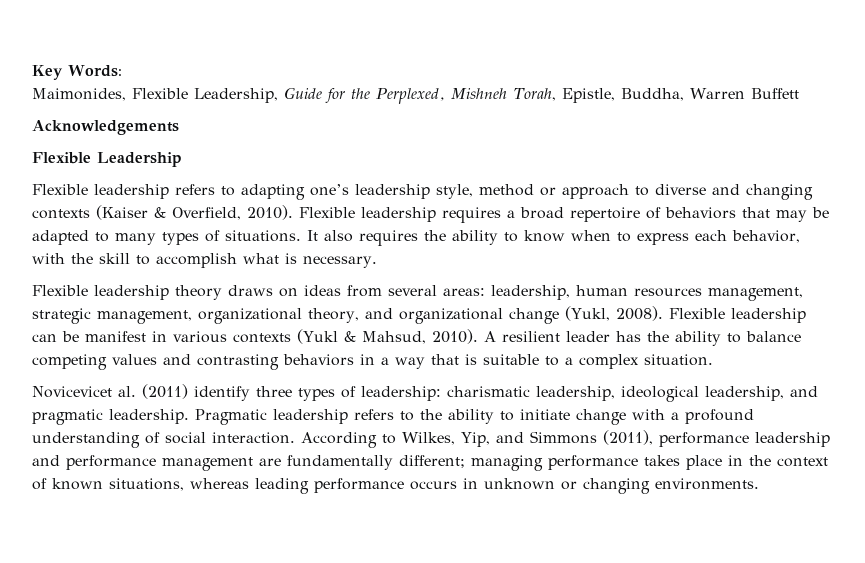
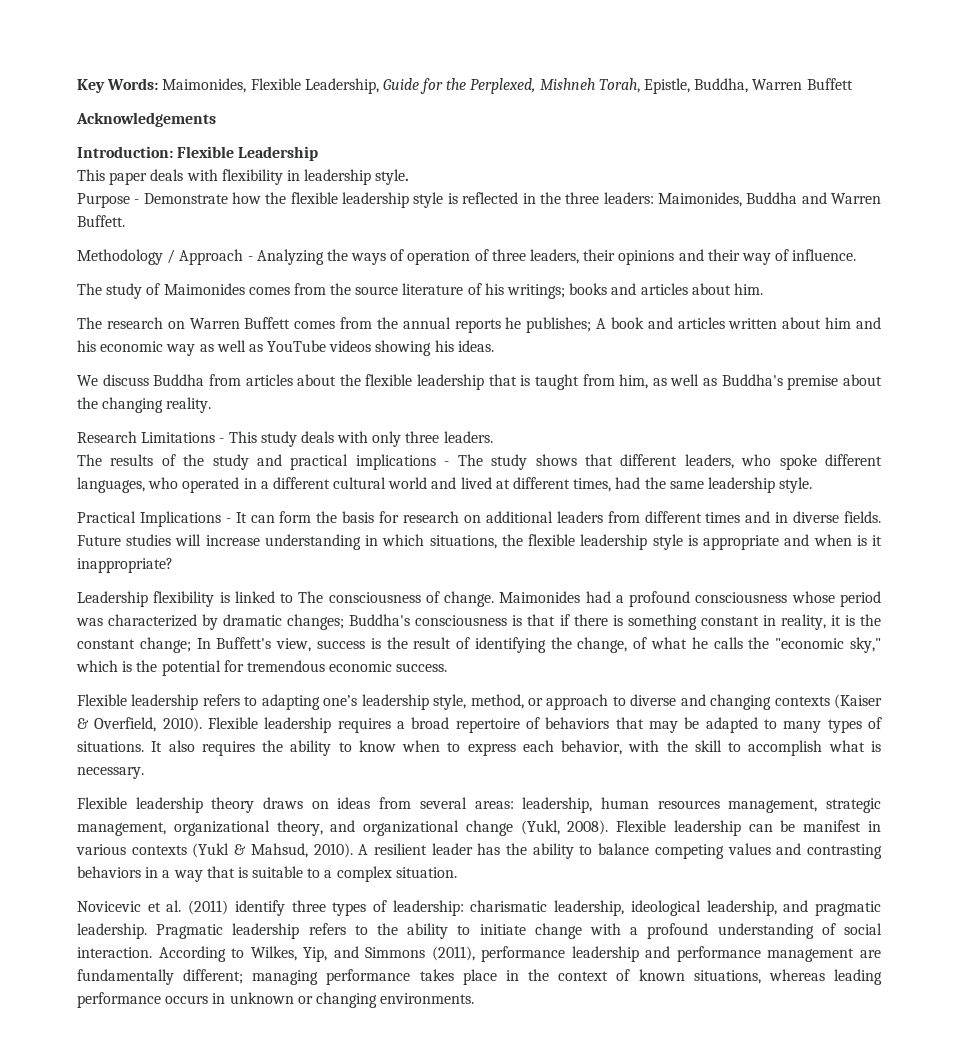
- Key Words:
- Maimonides, Flexible Leadership, Guide for the Perplexed, Mishneh Torah, Epistle, Buddha, Warren Buffett
+ Key Words: Maimonides, Flexible Leadership, Guide for the Perplexed, Mishneh Torah, Epistle, Buddha, Warren Buffett
- Flexible Leadership
+ Introduction: Flexible Leadership
+ This paper deals with flexibility in leadership style.
+ Purpose - Demonstrate how the flexible leadership style is reflected in the three leaders: Maimonides, Buddha and Warren Buffett.
+ Methodology / Approach - Analyzing the ways of operation of three leaders, their opinions and their way of influence.
+ The study of Maimonides comes from the source literature of his writings; books and articles about him.
+ The research on Warren Buffett comes from the annual reports he publishes; A book and articles written about him and his economic way as well as YouTube videos showing his ideas.
+ We discuss Buddha from articles about the flexible leadership that is taught from him, as well as Buddha's premise about the changing reality.
+ Research Limitations - This study deals with only three leaders.
+ The results of the study and practical implications - The study shows that different leaders, who spoke different languages, who operated in a different cultural world and lived at different times, had the same leadership style.
+ Practical Implications - It can form the basis for research on additional leaders from different times and in diverse fields. Future studies will increase understanding in which situations, the flexible leadership style is appropriate and when is it inappropriate?
+ Leadership flexibility is linked to The consciousness of change. Maimonides had a profound consciousness whose period was characterized by dramatic changes; Buddha's consciousness is that if there is something constant in reality, it is the constant change; In Buffett's view, success is the result of identifying the change, of what he calls the "economic sky," which is the potential for tremendous economic success.
- Flexible leadership refers to adapting one’s leadership style, method or approach to diverse and changing contexts (Kaiser & Overfield, 2010).
+ Flexible leadership refers to adapting one’s leadership style, method, or approach to diverse and changing contexts (Kaiser & Overfield, 2010).
- Novicevicet al. (2011) identify three types of leadership: charismatic leadership, ideological leadership, and pragmatic leadership.
+ Novicevic et al. (2011) identify three types of leadership: charismatic leadership, ideological leadership, and pragmatic leadership.

